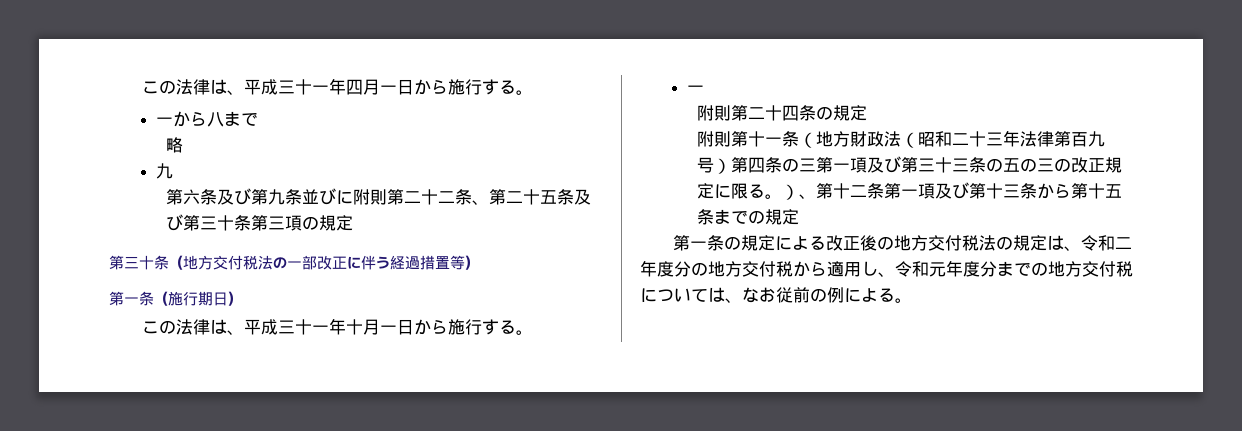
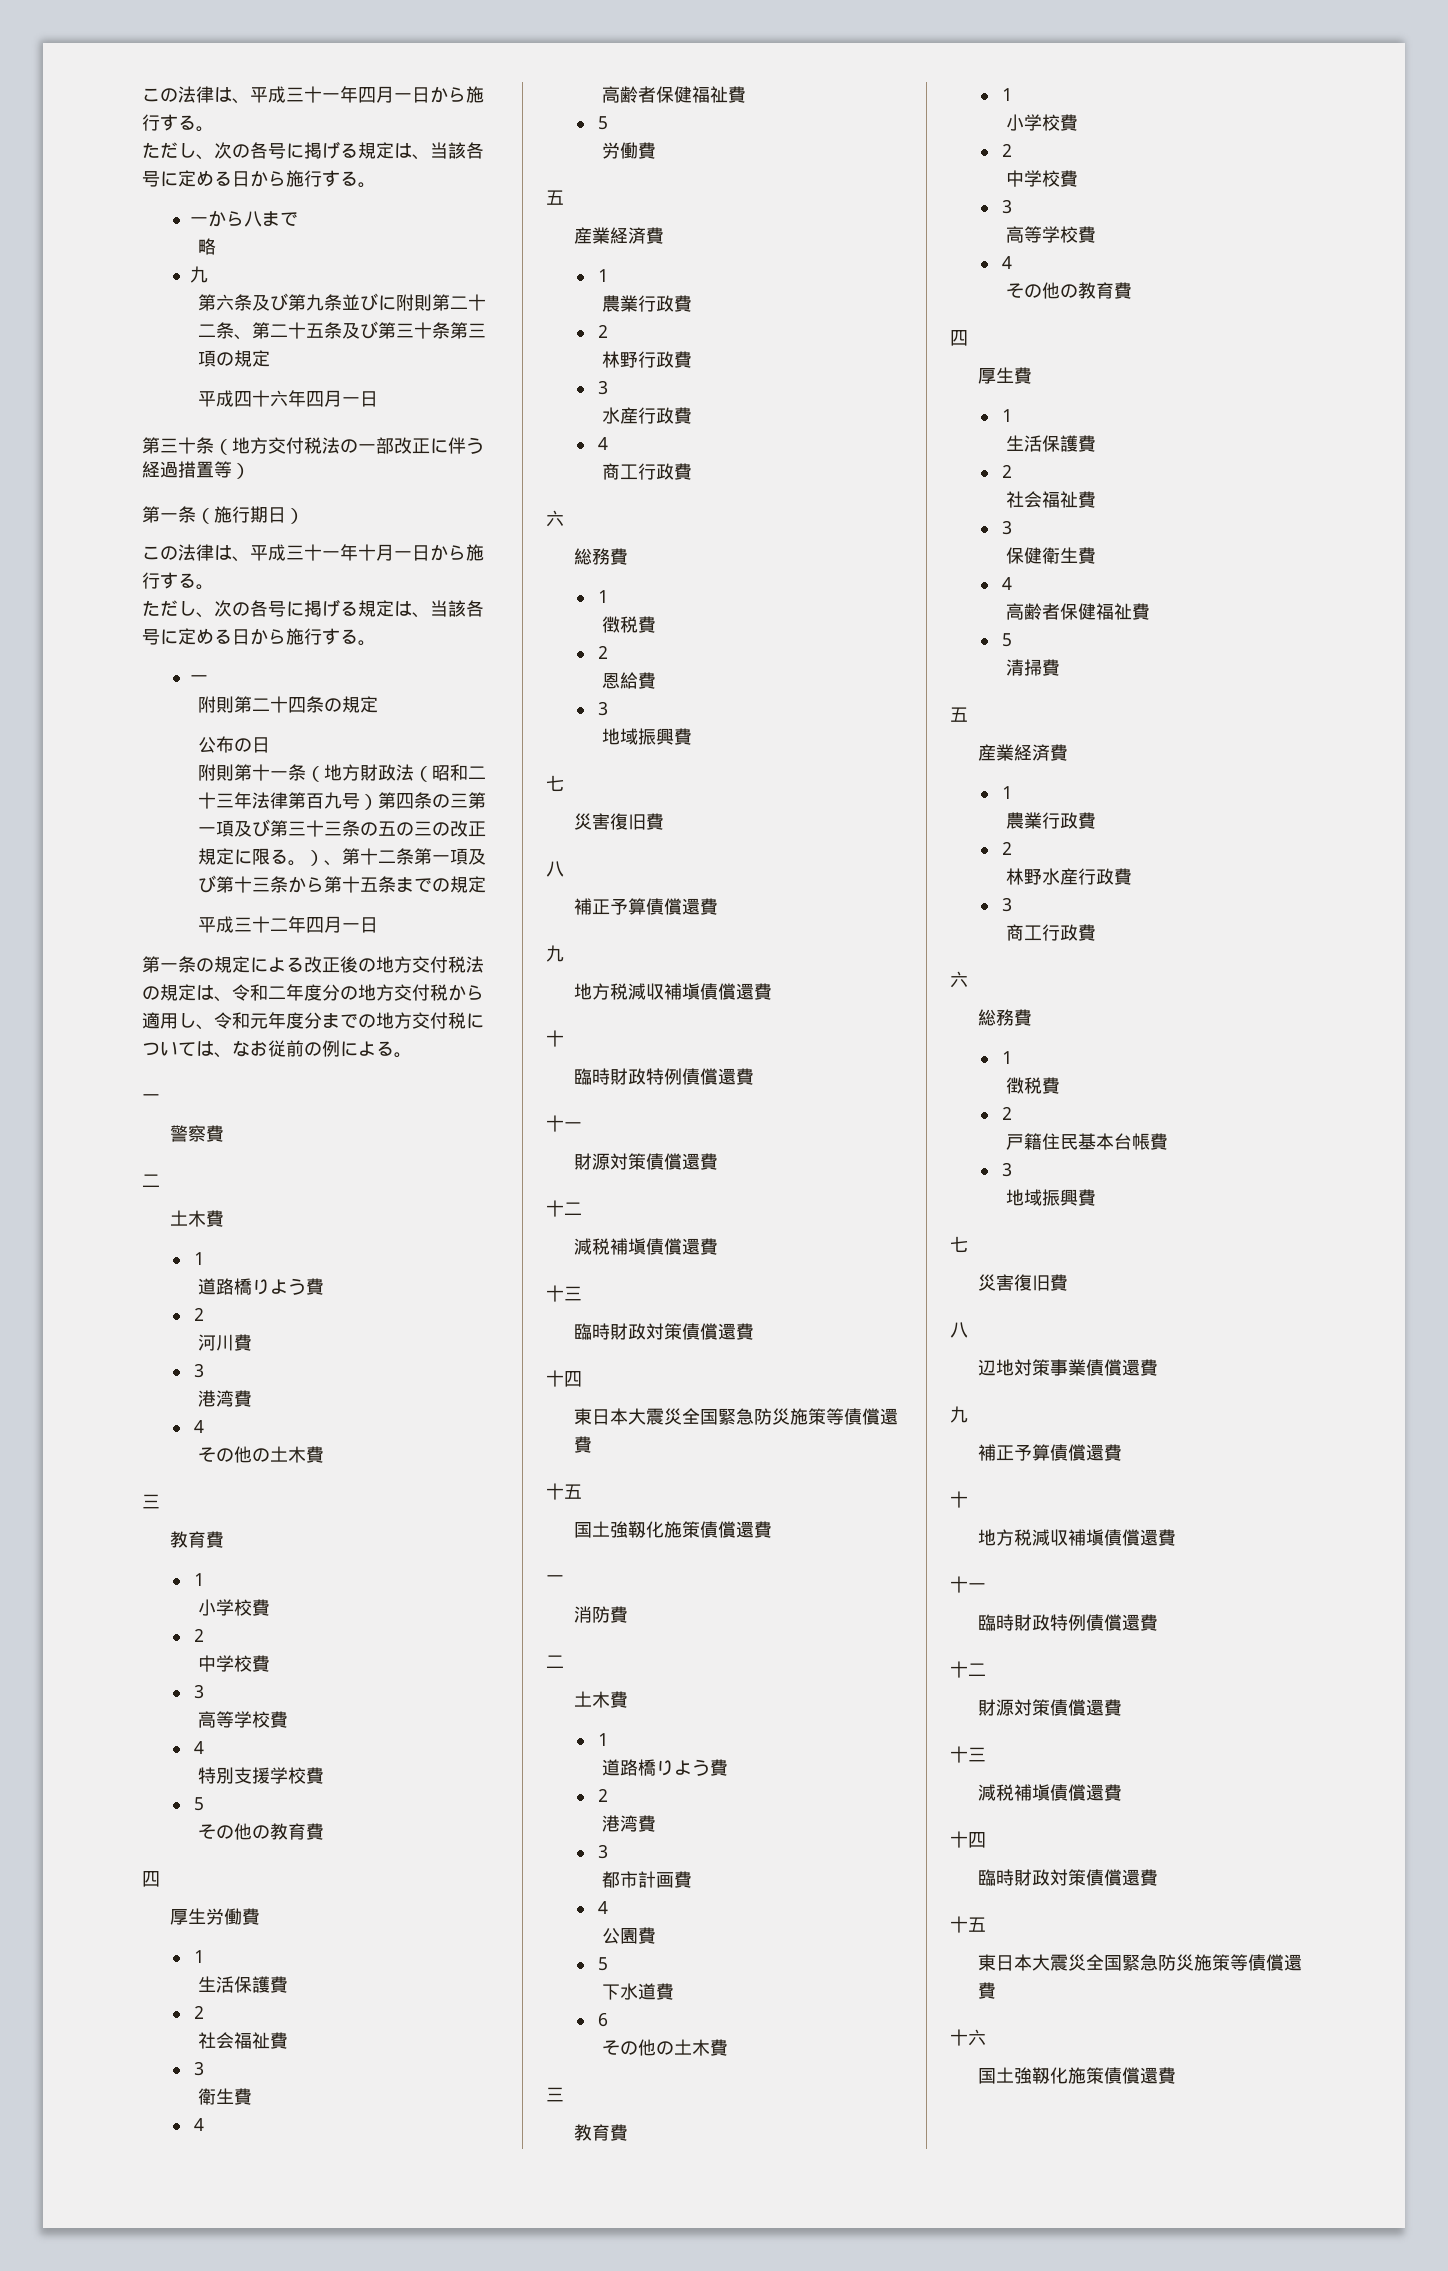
  この法律は、平成三十一年四月一日から施行する。
+ ただし、次の各号に掲げる規定は、当該各号に定める日から施行する。
+ 平成四十六年四月一日
  この法律は、平成三十一年十月一日から施行する。
+ ただし、次の各号に掲げる規定は、当該各号に定める日から施行する。
+ 公布の日
+ 平成三十二年四月一日
  第一条の規定による改正後の地方交付税法の規定は、令和二年度分の地方交付税から適用し、令和元年度分までの地方交付税については、なお従前の例による。
+ 一
+ 警察費
+ 二
+ 土木費
+ １
+ 道路橋りよう費
+ ２
+ 河川費
+ ３
+ 港湾費
+ ４
+ その他の土木費
+ 三
+ 教育費
+ １
+ 小学校費
+ ２
+ 中学校費
+ ３
+ 高等学校費
+ ４
+ 特別支援学校費
+ ５
+ その他の教育費
+ 四
+ 厚生労働費
+ １
+ 生活保護費
+ ２
+ 社会福祉費
+ ３
+ 衛生費
+ ４
+ 高齢者保健福祉費
+ ５
+ 労働費
+ 五
+ 産業経済費
+ １
+ 農業行政費
+ ２
+ 林野行政費
+ ３
+ 水産行政費
+ ４
+ 商工行政費
+ 六
+ 総務費
+ １
+ 徴税費
+ ２
+ 恩給費
+ ３
+ 地域振興費
+ 七
+ 災害復旧費
+ 八
+ 補正予算債償還費
+ 九
+ 地方税減収補塡債償還費
+ 十
+ 臨時財政特例債償還費
+ 十一
+ 財源対策債償還費
+ 十二
+ 減税補塡債償還費
+ 十三
+ 臨時財政対策債償還費
+ 十四
+ 東日本大震災全国緊急防災施策等債償還費
+ 十五
+ 国土強靱化施策債償還費
+ 一
+ 消防費
+ 二
+ 土木費
+ １
+ 道路橋りよう費
+ ２
+ 港湾費
+ ３
+ 都市計画費
+ ４
+ 公園費
+ ５
+ 下水道費
+ ６
+ その他の土木費
+ 三
+ 教育費
+ １
+ 小学校費
+ ２
+ 中学校費
+ ３
+ 高等学校費
+ ４
+ その他の教育費
+ 四
+ 厚生費
+ １
+ 生活保護費
+ ２
+ 社会福祉費
+ ３
+ 保健衛生費
+ ４
+ 高齢者保健福祉費
+ ５
+ 清掃費
+ 五
+ 産業経済費
+ １
+ 農業行政費
+ ２
+ 林野水産行政費
+ ３
+ 商工行政費
+ 六
+ 総務費
+ １
+ 徴税費
+ ２
+ 戸籍住民基本台帳費
+ ３
+ 地域振興費
+ 七
+ 災害復旧費
+ 八
+ 辺地対策事業債償還費
+ 九
+ 補正予算債償還費
+ 十
+ 地方税減収補塡債償還費
+ 十一
+ 臨時財政特例債償還費
+ 十二
+ 財源対策債償還費
+ 十三
+ 減税補塡債償還費
+ 十四
+ 臨時財政対策債償還費
+ 十五
+ 東日本大震災全国緊急防災施策等債償還費
+ 十六
+ 国土強靱化施策債償還費

